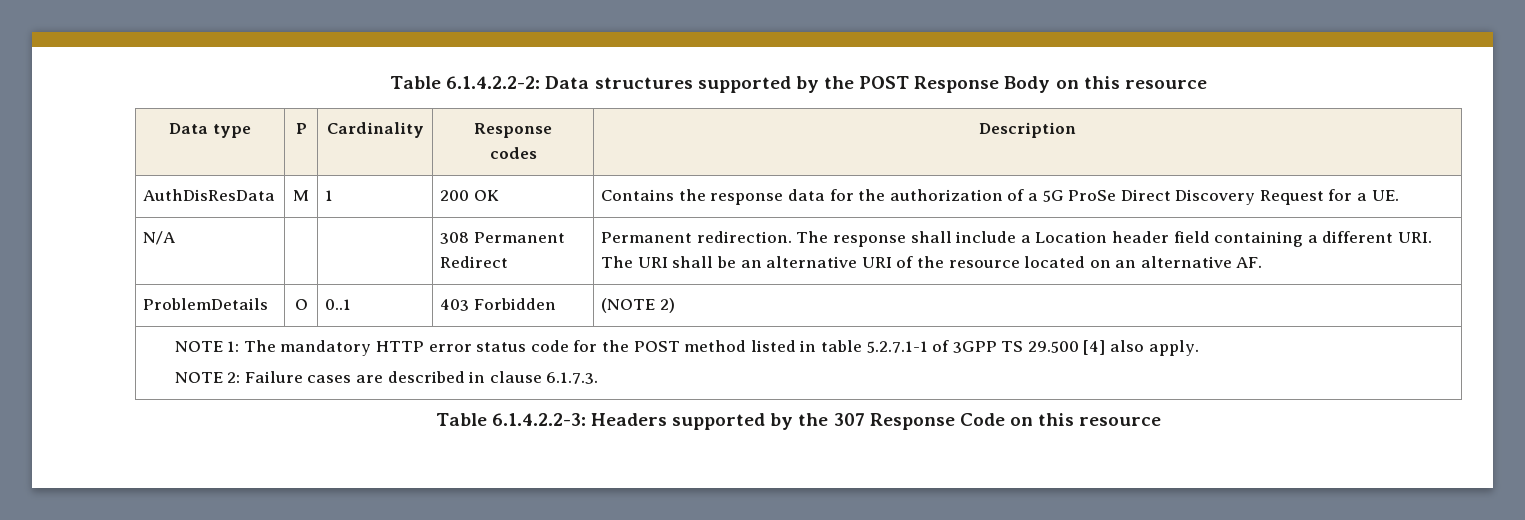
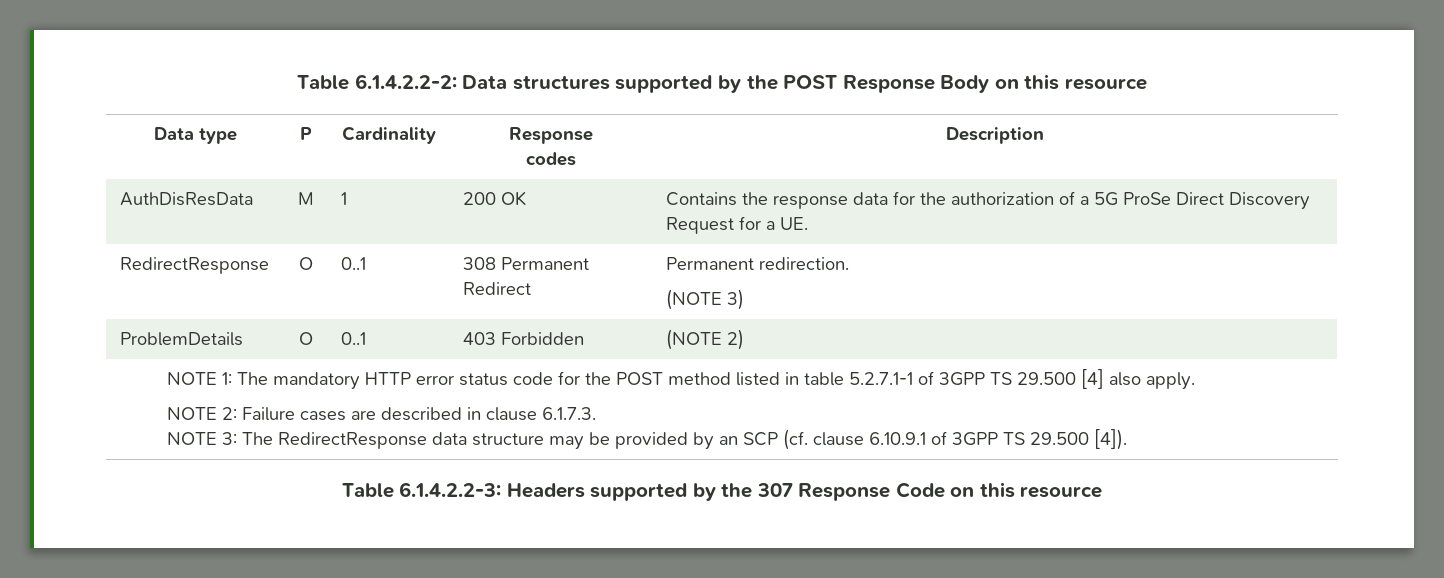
- N/A | | | 308 Permanent Redirect | Permanent redirection. The response shall include a Location header field containing a different URI. The URI shall be an alternative URI of the resource located on an alternative AF.
+ RedirectResponse | O | 0..1 | 308 Permanent Redirect | Permanent redirection.
+ (NOTE 3)
+ NOTE 3: The RedirectResponse data structure may be provided by an SCP (cf. clause 6.10.9.1 of 3GPP TS 29.500 [4]).

